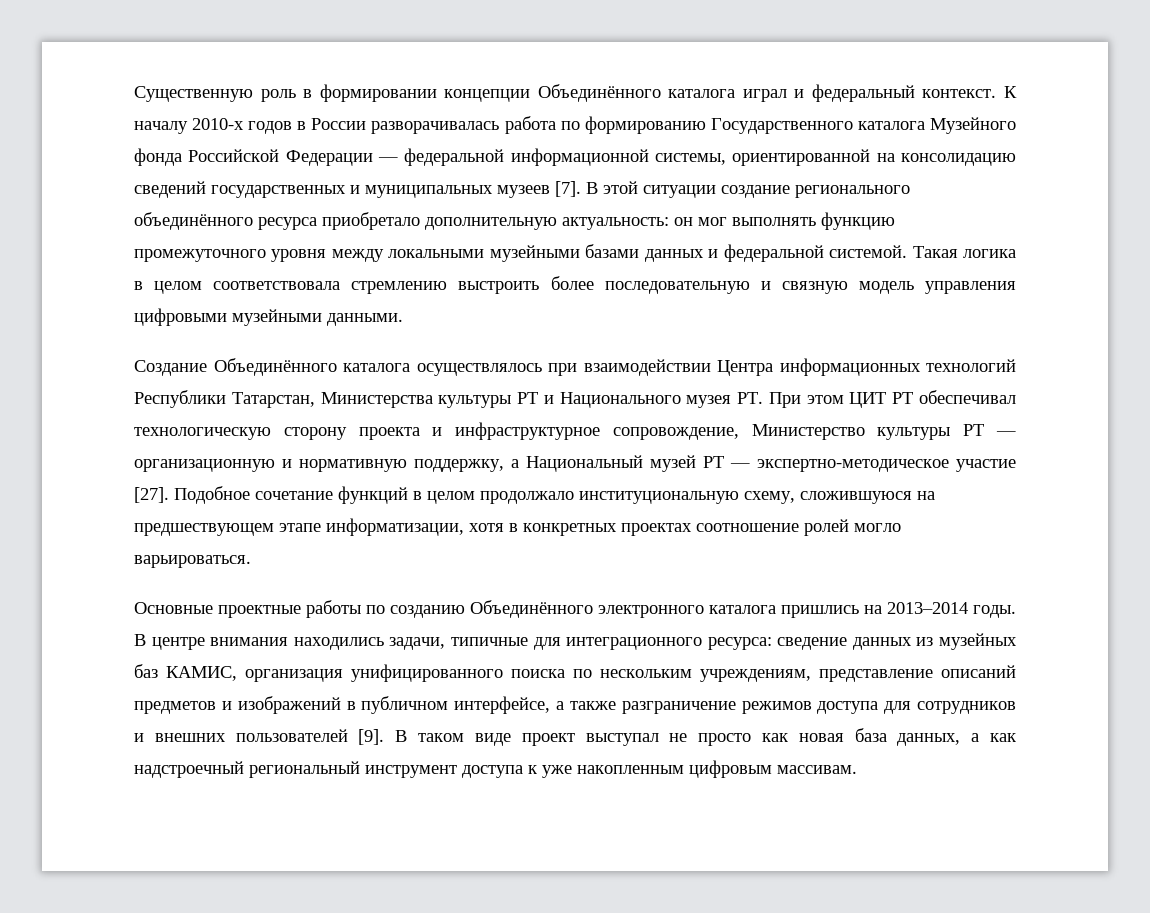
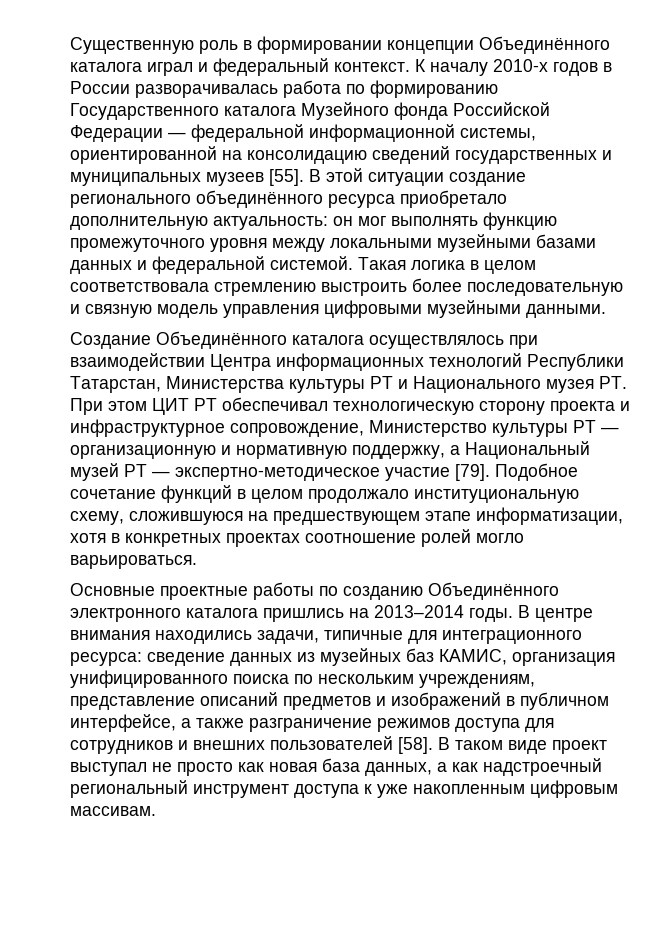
- К началу 2010-х годов в России разворачивалась работа по формированию Государственного каталога Музейного фонда Российской Федерации — федеральной информационной системы, ориентированной на консолидацию сведений государственных и муниципальных музеев [7].
+ К началу 2010-х годов в России разворачивалась работа по формированию Государственного каталога Музейного фонда Российской Федерации — федеральной информационной системы, ориентированной на консолидацию сведений государственных и муниципальных музеев [55].
- Создание Объединённого каталога осуществлялось при взаимодействии Центра информационных технологий Республики Татарстан, Министерства культуры РТ и Национального музея РТ. При этом ЦИТ РТ обеспечивал технологическую сторону проекта и инфраструктурное сопровождение, Министерство культуры РТ — организационную и нормативную поддержку, а Национальный музей РТ — экспертно-методическое участие [27].
+ Создание Объединённого каталога осуществлялось при взаимодействии Центра информационных технологий Республики Татарстан, Министерства культуры РТ и Национального музея РТ. При этом ЦИТ РТ обеспечивал технологическую сторону проекта и инфраструктурное сопровождение, Министерство культуры РТ — организационную и нормативную поддержку, а Национальный музей РТ — экспертно-методическое участие [79].
- В центре внимания находились задачи, типичные для интеграционного ресурса: сведение данных из музейных баз КАМИС, организация унифицированного поиска по нескольким учреждениям, представление описаний предметов и изображений в публичном интерфейсе, а также разграничение режимов доступа для сотрудников и внешних пользователей [9].
+ В центре внимания находились задачи, типичные для интеграционного ресурса: сведение данных из музейных баз КАМИС, организация унифицированного поиска по нескольким учреждениям, представление описаний предметов и изображений в публичном интерфейсе, а также разграничение режимов доступа для сотрудников и внешних пользователей [58].

